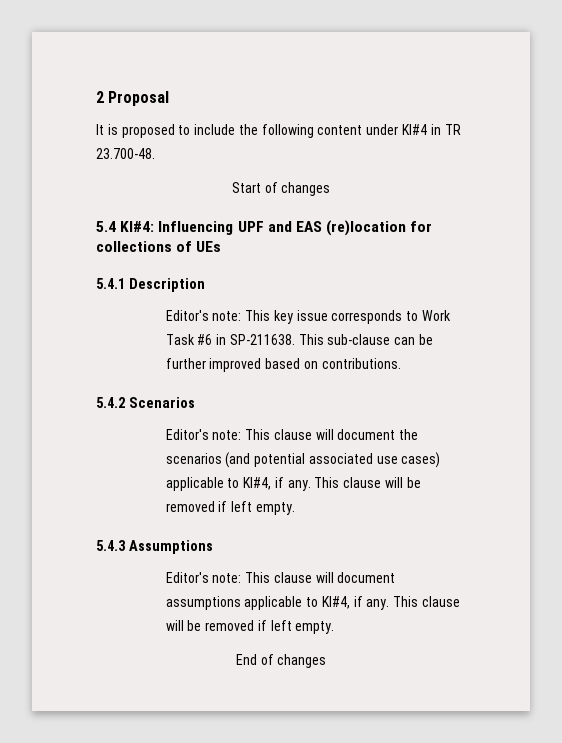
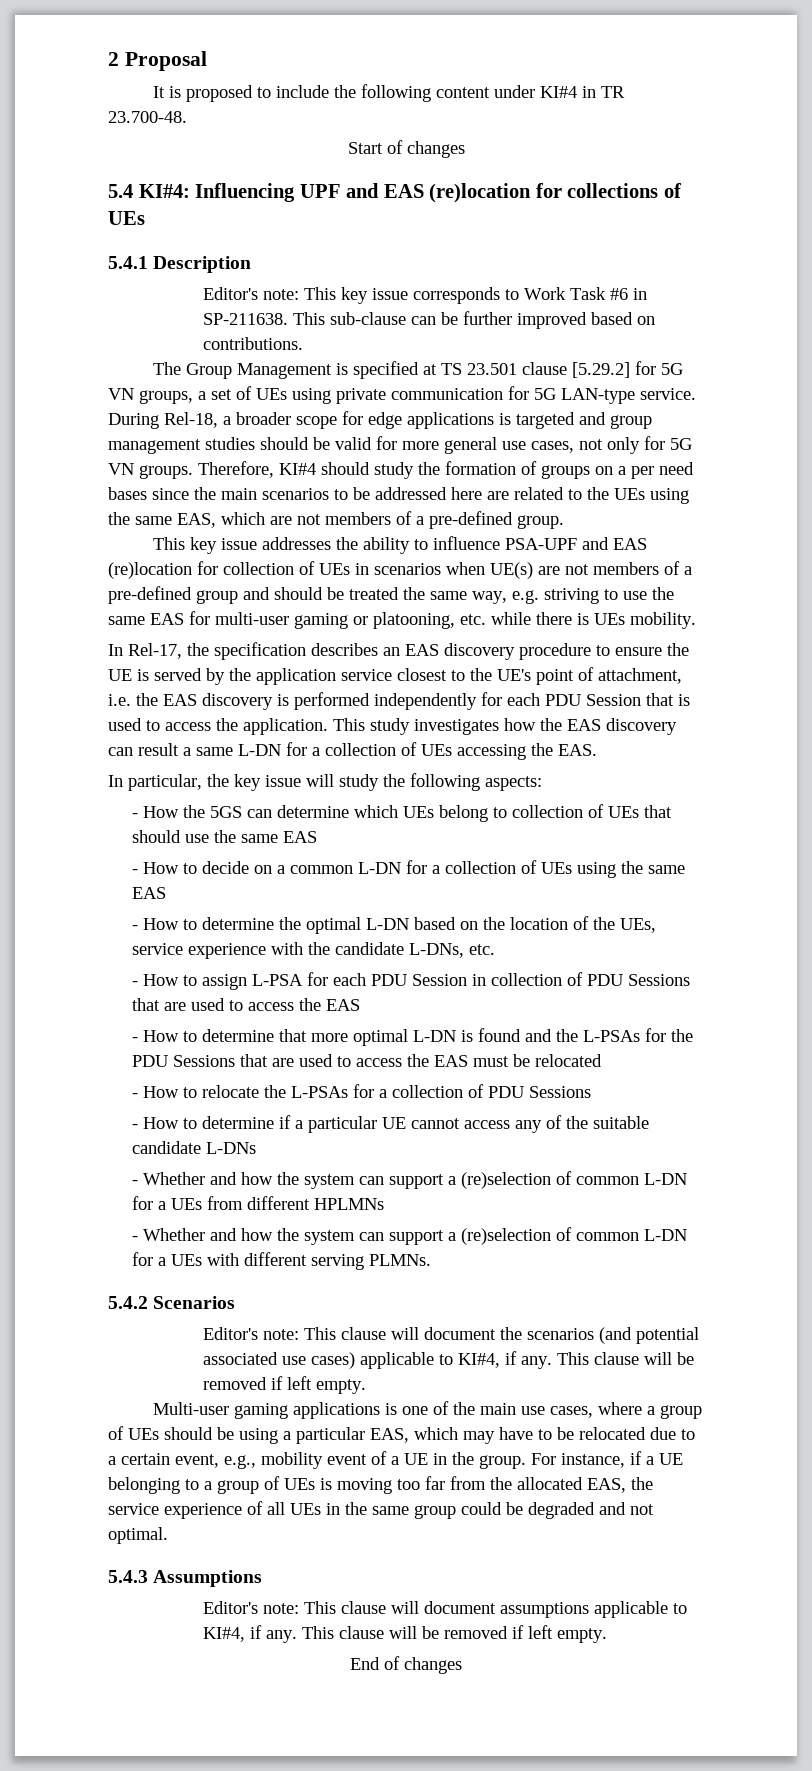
+ The Group Management is specified at TS 23.501 clause [5.29.2] for 5G VN groups, a set of UEs using private communication for 5G LAN-type service. During Rel-18, a broader scope for edge applications is targeted and group management studies should be valid for more general use cases, not only for 5G VN groups. Therefore, KI#4 should study the formation of groups on a per need bases since the main scenarios to be addressed here are related to the UEs using the same EAS, which are not members of a pre-defined group.
+ This key issue addresses the ability to influence PSA-UPF and EAS (re)location for collection of UEs in scenarios when UE(s) are not members of a pre-defined group and should be treated the same way, e.g. striving to use the same EAS for multi-user gaming or platooning, etc. while there is UEs mobility.
+ In Rel-17, the specification describes an EAS discovery procedure to ensure the UE is served by the application service closest to the UE's point of attachment, i.e. the EAS discovery is performed independently for each PDU Session that is used to access the application. This study investigates how the EAS discovery can result a same L-DN for a collection of UEs accessing the EAS.
+ In particular, the key issue will study the following aspects:
+ - How the 5GS can determine which UEs belong to collection of UEs that should use the same EAS
+ - How to decide on a common L-DN for a collection of UEs using the same EAS
+ - How to determine the optimal L-DN based on the location of the UEs, service experience with the candidate L-DNs, etc.
+ - How to assign L-PSA for each PDU Session in collection of PDU Sessions that are used to access the EAS
+ - How to determine that more optimal L-DN is found and the L-PSAs for the PDU Sessions that are used to access the EAS must be relocated
+ - How to relocate the L-PSAs for a collection of PDU Sessions
+ - How to determine if a particular UE cannot access any of the suitable candidate L-DNs
+ - Whether and how the system can support a (re)selection of common L-DN for a UEs from different HPLMNs
+ - Whether and how the system can support a (re)selection of common L-DN for a UEs with different serving PLMNs.
+ Multi-user gaming applications is one of the main use cases, where a group of UEs should be using a particular EAS, which may have to be relocated due to a certain event, e.g., mobility event of a UE in the group. For instance, if a UE belonging to a group of UEs is moving too far from the allocated EAS, the service experience of all UEs in the same group could be degraded and not optimal.

